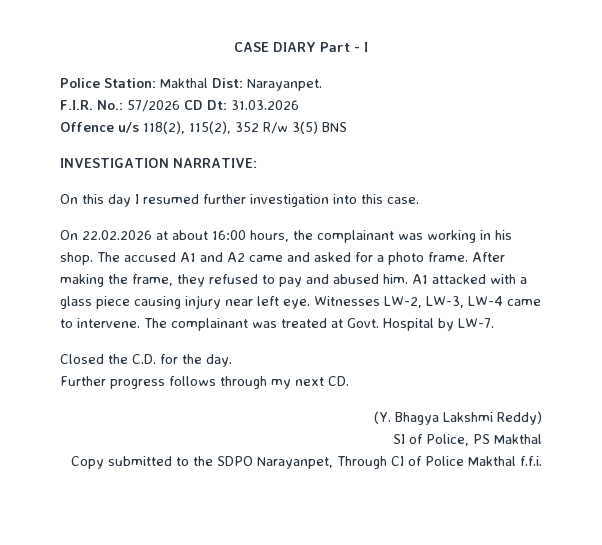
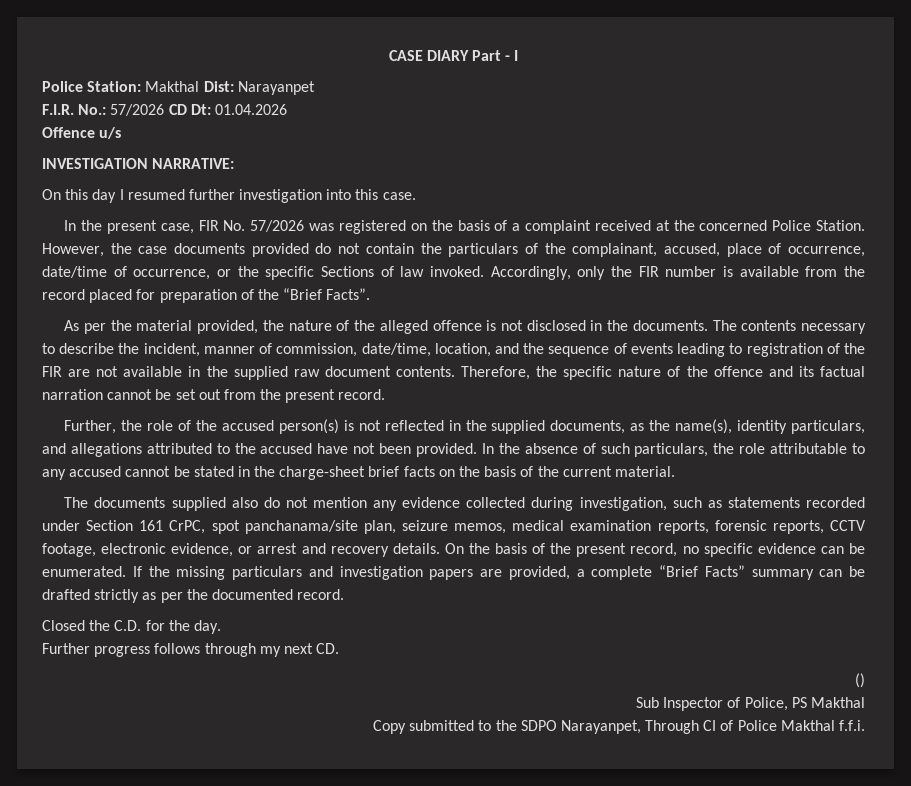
- Police Station: Makthal Dist: Narayanpet.
+ Police Station: Makthal Dist: Narayanpet
- F.I.R. No.: 57/2026 CD Dt: 31.03.2026
+ F.I.R. No.: 57/2026 CD Dt: 01.04.2026
- Offence u/s 118(2), 115(2), 352 R/w 3(5) BNS
+ Offence u/s
- On 22.02.2026 at about 16:00 hours, the complainant was working in his shop. The accused A1 and A2 came and asked for a photo frame. After making the frame, they refused to pay and abused him. A1 attacked with a glass piece causing injury near left eye. Witnesses LW-2, LW-3, LW-4 came to intervene. The complainant was treated at Govt. Hospital by LW-7.
+ In the present case, FIR No. 57/2026 was registered on the basis of a complaint received at the concerned Police Station. However, the case documents provided do not contain the particulars of the complainant, accused, place of occurrence, date/time of occurrence, or the specific Sections of law invoked. Accordingly, only the FIR number is available from the record placed for preparation of the “Brief Facts”.
+ As per the material provided, the nature of the alleged offence is not disclosed in the documents. The contents necessary to describe the incident, manner of commission, date/time, location, and the sequence of events leading to registration of the FIR are not available in the supplied raw document contents. Therefore, the specific nature of the offence and its factual narration cannot be set out from the present record.
+ Further, the role of the accused person(s) is not reflected in the supplied documents, as the name(s), identity particulars, and allegations attributed to the accused have not been provided. In the absence of such particulars, the role attributable to any accused cannot be stated in the charge-sheet brief facts on the basis of the current material.
+ The documents supplied also do not mention any evidence collected during investigation, such as statements recorded under Section 161 CrPC, spot panchanama/site plan, seizure memos, medical examination reports, forensic reports, CCTV footage, electronic evidence, or arrest and recovery details. On the basis of the present record, no specific evidence can be enumerated. If the missing particulars and investigation papers are provided, a complete “Brief Facts” summary can be drafted strictly as per the documented record.
- (Y. Bhagya Lakshmi Reddy)
- SI of Police, PS Makthal
+ ()
+ Sub Inspector of Police, PS Makthal

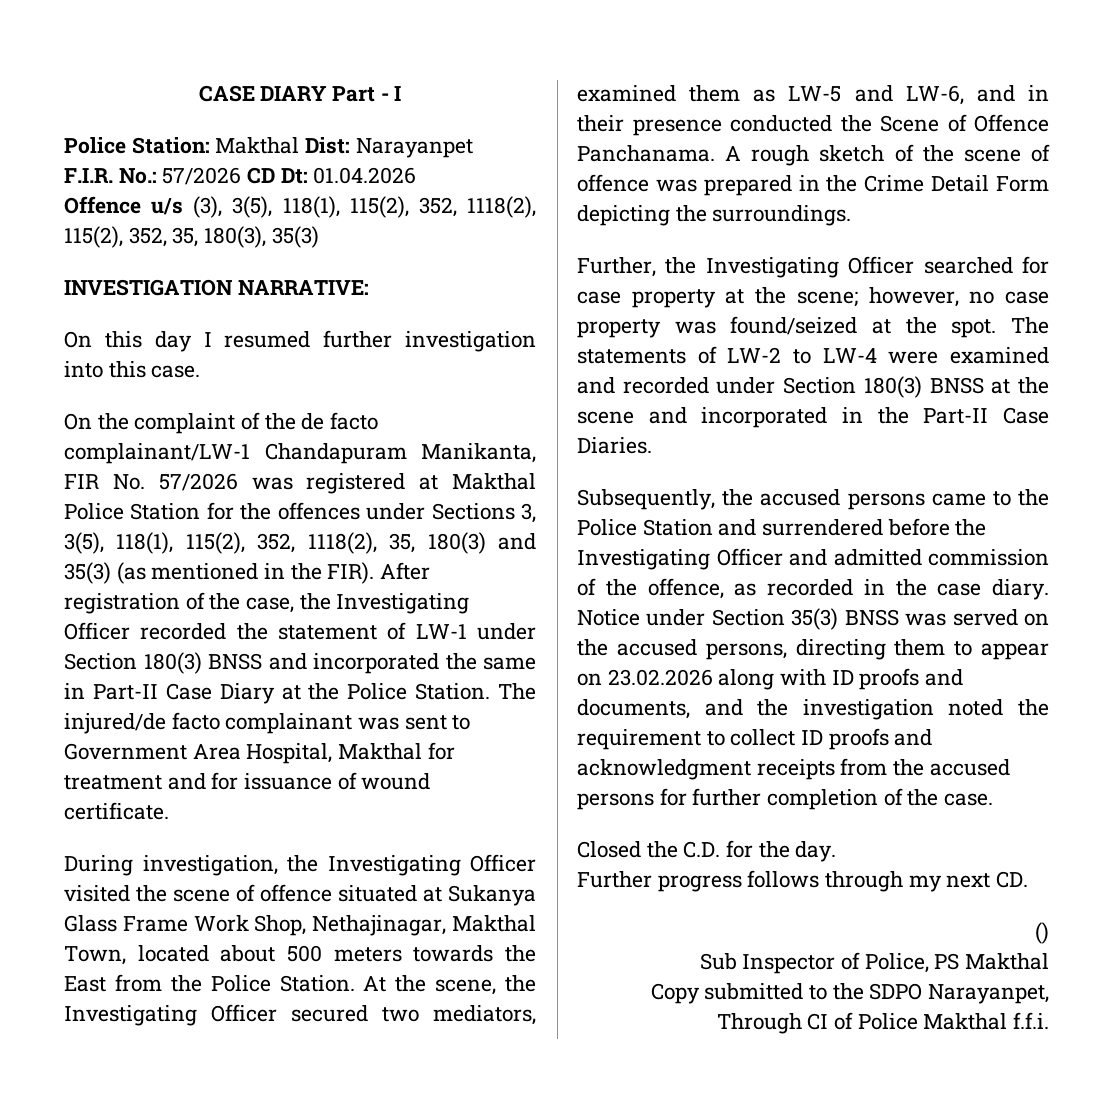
- Offence u/s
+ Offence u/s (3), 3(5), 118(1), 115(2), 352, 1118(2), 115(2), 352, 35, 180(3), 35(3)
- In the present case, FIR No. 57/2026 was registered on the basis of a complaint received at the concerned Police Station. However, the case documents provided do not contain the particulars of the complainant, accused, place of occurrence, date/time of occurrence, or the specific Sections of law invoked. Accordingly, only the FIR number is available from the record placed for preparation of the “Brief Facts”.
- As per the material provided, the nature of the alleged offence is not disclosed in the documents. The contents necessary to describe the incident, manner of commission, date/time, location, and the sequence of events leading to registration of the FIR are not available in the supplied raw document contents. Therefore, the specific nature of the offence and its factual narration cannot be set out from the present record.
- Further, the role of the accused person(s) is not reflected in the supplied documents, as the name(s), identity particulars, and allegations attributed to the accused have not been provided. In the absence of such particulars, the role attributable to any accused cannot be stated in the charge-sheet brief facts on the basis of the current material.
- The documents supplied also do not mention any evidence collected during investigation, such as statements recorded under Section 161 CrPC, spot panchanama/site plan, seizure memos, medical examination reports, forensic reports, CCTV footage, electronic evidence, or arrest and recovery details. On the basis of the present record, no specific evidence can be enumerated. If the missing particulars and investigation papers are provided, a complete “Brief Facts” summary can be drafted strictly as per the documented record.
+ On the complaint of the de facto complainant/LW-1 Chandapuram Manikanta, FIR No. 57/2026 was registered at Makthal Police Station for the offences under Sections 3, 3(5), 118(1), 115(2), 352, 1118(2), 35, 180(3) and 35(3) (as mentioned in the FIR). After registration of the case, the Investigating Officer recorded the statement of LW-1 under Section 180(3) BNSS and incorporated the same in Part-II Case Diary at the Police Station. The injured/de facto complainant was sent to Government Area Hospital, Makthal for treatment and for issuance of wound certificate.
+ During investigation, the Investigating Officer visited the scene of offence situated at Sukanya Glass Frame Work Shop, Nethajinagar, Makthal Town, located about 500 meters towards the East from the Police Station. At the scene, the Investigating Officer secured two mediators, examined them as LW-5 and LW-6, and in their presence conducted the Scene of Offence Panchanama. A rough sketch of the scene of offence was prepared in the Crime Detail Form depicting the surroundings.
+ Further, the Investigating Officer searched for case property at the scene; however, no case property was found/seized at the spot. The statements of LW-2 to LW-4 were examined and recorded under Section 180(3) BNSS at the scene and incorporated in the Part-II Case Diaries.
+ Subsequently, the accused persons came to the Police Station and surrendered before the Investigating Officer and admitted commission of the offence, as recorded in the case diary. Notice under Section 35(3) BNSS was served on the accused persons, directing them to appear on 23.02.2026 along with ID proofs and documents, and the investigation noted the requirement to collect ID proofs and acknowledgment receipts from the accused persons for further completion of the case.

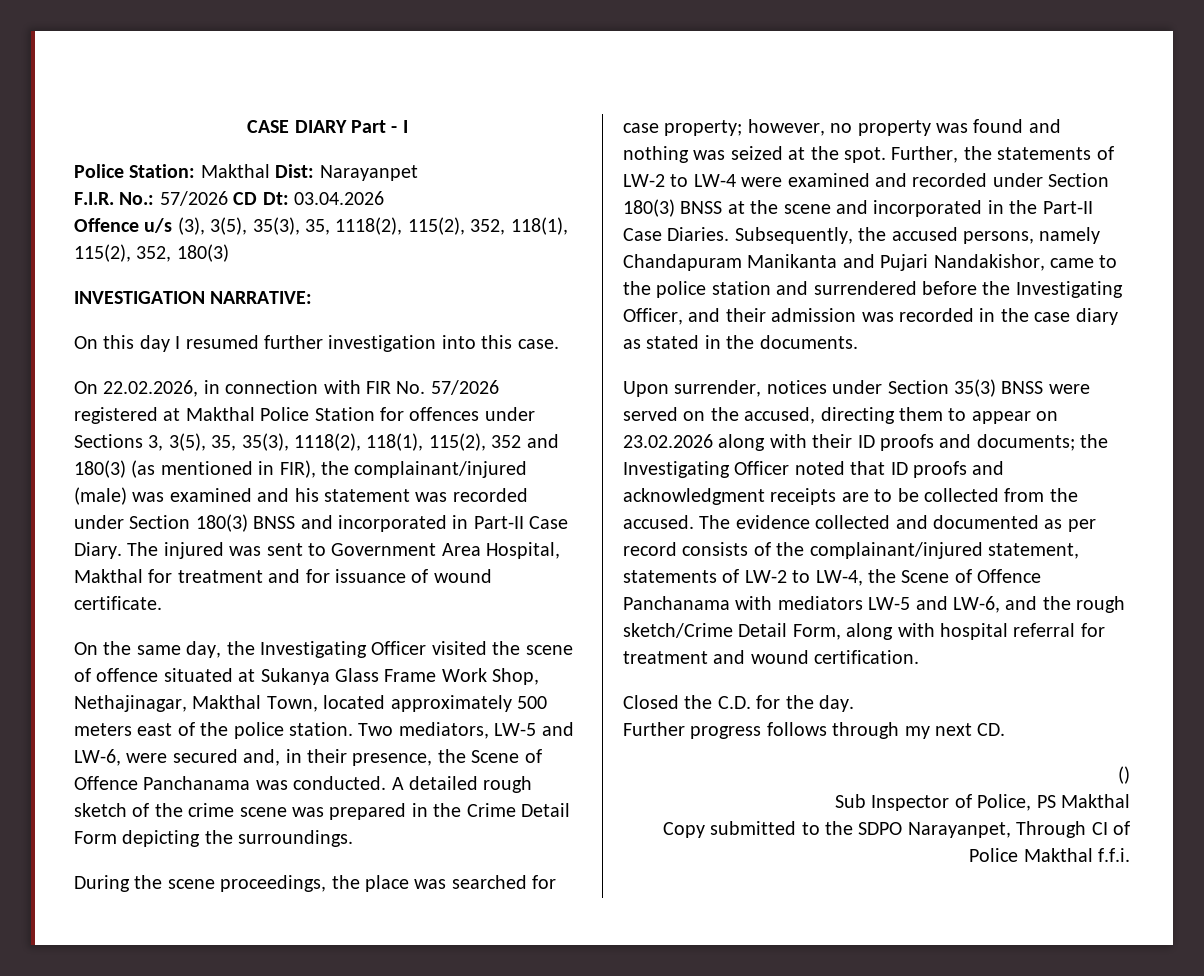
- F.I.R. No.: 57/2026 CD Dt: 01.04.2026
+ F.I.R. No.: 57/2026 CD Dt: 03.04.2026
- Offence u/s (3), 3(5), 118(1), 115(2), 352, 1118(2), 115(2), 352, 35, 180(3), 35(3)
+ Offence u/s (3), 3(5), 35(3), 35, 1118(2), 115(2), 352, 118(1), 115(2), 352, 180(3)
- On the complaint of the de facto complainant/LW-1 Chandapuram Manikanta, FIR No. 57/2026 was registered at Makthal Police Station for the offences under Sections 3, 3(5), 118(1), 115(2), 352, 1118(2), 35, 180(3) and 35(3) (as mentioned in the FIR). After registration of the case, the Investigating Officer recorded the statement of LW-1 under Section 180(3) BNSS and incorporated the same in Part-II Case Diary at the Police Station. The injured/de facto complainant was sent to Government Area Hospital, Makthal for treatment and for issuance of wound certificate.
+ On 22.02.2026, in connection with FIR No. 57/2026 registered at Makthal Police Station for offences under Sections 3, 3(5), 35, 35(3), 1118(2), 118(1), 115(2), 352 and 180(3) (as mentioned in FIR), the complainant/injured (male) was examined and his statement was recorded under Section 180(3) BNSS and incorporated in Part-II Case Diary. The injured was sent to Government Area Hospital, Makthal for treatment and for issuance of wound certificate.
- During investigation, the Investigating Officer visited the scene of offence situated at Sukanya Glass Frame Work Shop, Nethajinagar, Makthal Town, located about 500 meters towards the East from the Police Station. At the scene, the Investigating Officer secured two mediators, examined them as LW-5 and LW-6, and in their presence conducted the Scene of Offence Panchanama. A rough sketch of the scene of offence was prepared in the Crime Detail Form depicting the surroundings.
+ On the same day, the Investigating Officer visited the scene of offence situated at Sukanya Glass Frame Work Shop, Nethajinagar, Makthal Town, located approximately 500 meters east of the police station. Two mediators, LW-5 and LW-6, were secured and, in their presence, the Scene of Offence Panchanama was conducted. A detailed rough sketch of the crime scene was prepared in the Crime Detail Form depicting the surroundings.
- Further, the Investigating Officer searched for case property at the scene; however, no case property was found/seized at the spot.
+ During the scene proceedings, the place was searched for case property; however, no property was found and nothing was seized at the spot.
- The statements of LW-2 to LW-4 were examined and recorded under Section 180(3) BNSS at the scene and incorporated in the Part-II Case Diaries.
- Subsequently, the accused persons came to the Police Station and surrendered before the Investigating Officer and admitted commission of the offence, as recorded in the case diary. Notice under Section 35(3) BNSS was served on the accused persons, directing them to appear on 23.02.2026 along with ID proofs and documents, and the investigation noted the requirement to collect ID proofs and acknowledgment receipts from the accused persons for further completion of the case.
+ Further, the statements of LW-2 to LW-4 were examined and recorded under Section 180(3) BNSS at the scene and incorporated in the Part-II Case Diaries. Subsequently, the accused persons, namely Chandapuram Manikanta and Pujari Nandakishor, came to the police station and surrendered before the Investigating Officer, and their admission was recorded in the case diary as stated in the documents.
+ Upon surrender, notices under Section 35(3) BNSS were served on the accused, directing them to appear on 23.02.2026 along with their ID proofs and documents; the Investigating Officer noted that ID proofs and acknowledgment receipts are to be collected from the accused. The evidence collected and documented as per record consists of the complainant/injured statement, statements of LW-2 to LW-4, the Scene of Offence Panchanama with mediators LW-5 and LW-6, and the rough sketch/Crime Detail Form, along with hospital referral for treatment and wound certification.

